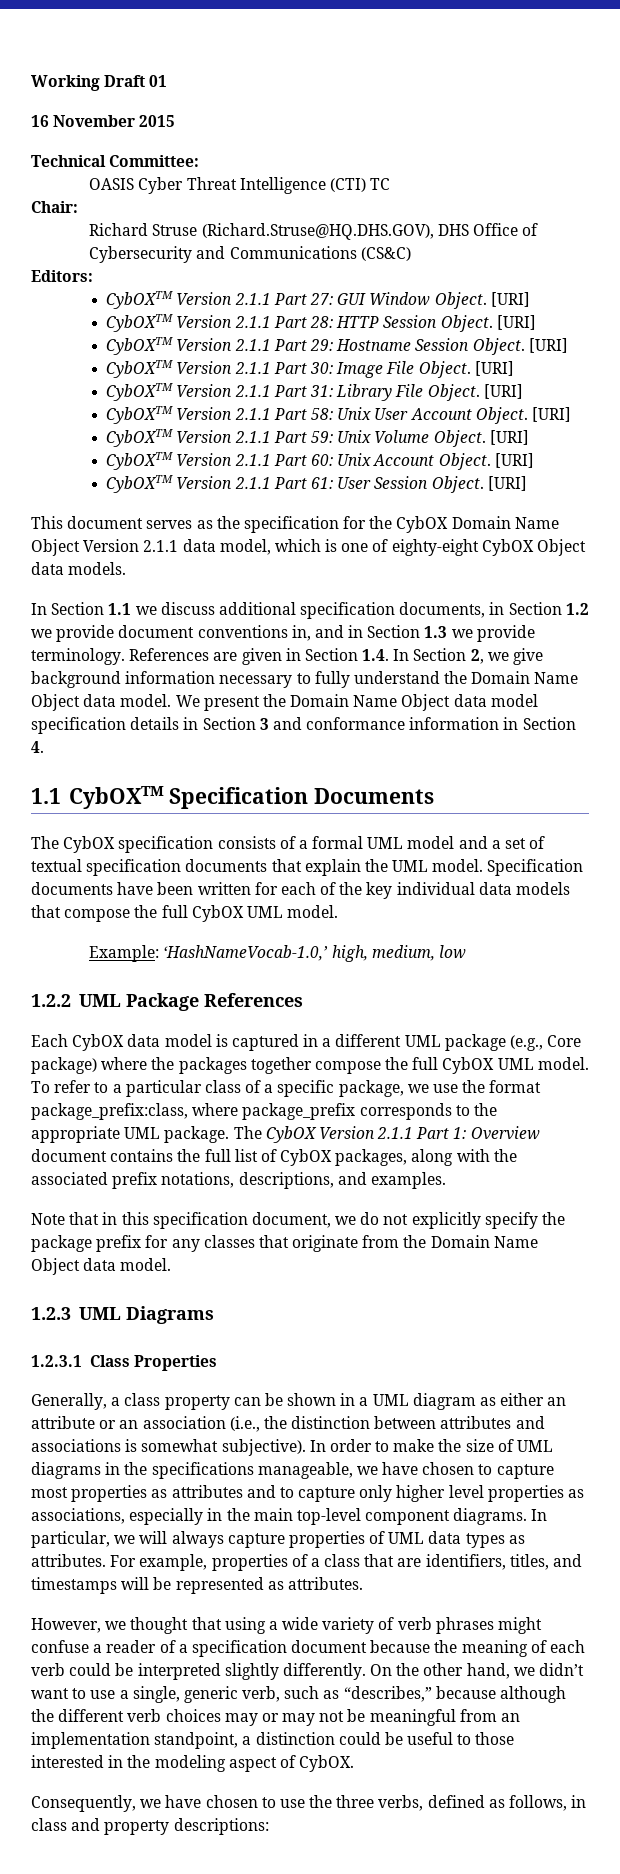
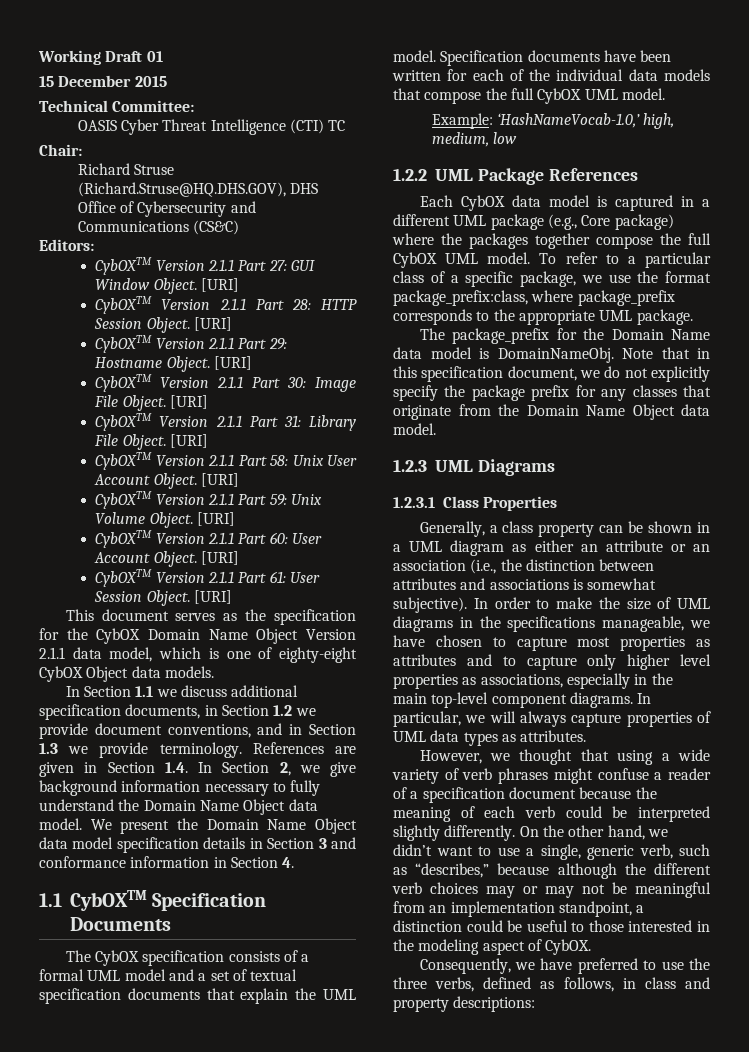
- 16 November 2015
+ 15 December 2015
- CybOXTM Version 2.1.1 Part 29: Hostname Session Object.
+ CybOXTM Version 2.1.1 Part 29: Hostname Object.
- CybOXTM Version 2.1.1 Part 60: Unix Account Object.
+ CybOXTM Version 2.1.1 Part 60: User Account Object.
- In Section 1.1 we discuss additional specification documents, in Section 1.2 we provide document conventions in, and in Section 1.3 we provide terminology.
+ In Section 1.1 we discuss additional specification documents, in Section 1.2 we provide document conventions, and in Section 1.3 we provide terminology.
- Specification documents have been written for each of the key individual data models that compose the full CybOX UML model.
+ Specification documents have been written for each of the individual data models that compose the full CybOX UML model.
- To refer to a particular class of a specific package, we use the format package_prefix:class, where package_prefix corresponds to the appropriate UML package. The CybOX Version 2.1.1 Part 1: Overview document contains the full list of CybOX packages, along with the associated prefix notations, descriptions, and examples.
- Note that in this specification document, we do not explicitly specify the package prefix for any classes that originate from the Domain Name Object data model.
+ To refer to a particular class of a specific package, we use the format package_prefix:class, where package_prefix corresponds to the appropriate UML package.
+ The package_prefix for the Domain Name data model is DomainNameObj. Note that in this specification document, we do not explicitly specify the package prefix for any classes that originate from the Domain Name Object data model.
- For example, properties of a class that are identifiers, titles, and timestamps will be represented as attributes.
- Consequently, we have chosen to use the three verbs, defined as follows, in class and property descriptions:
+ Consequently, we have preferred to use the three verbs, defined as follows, in class and property descriptions:

